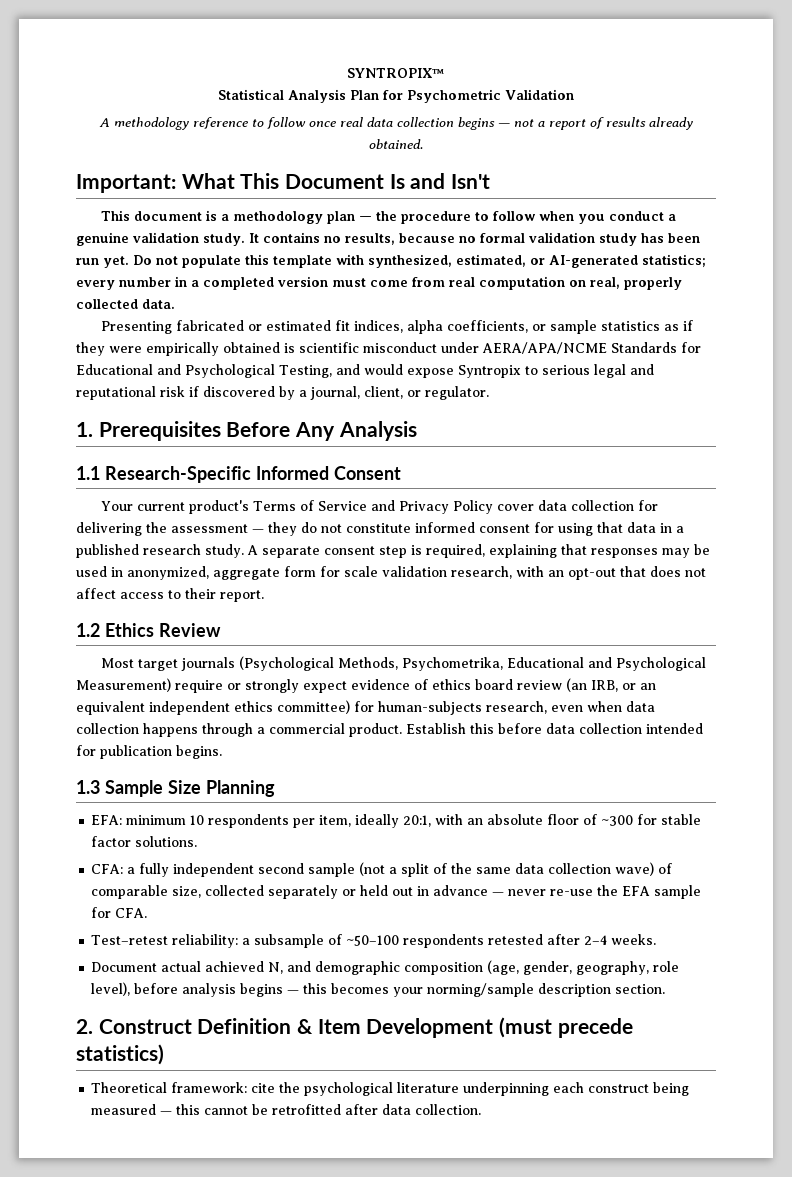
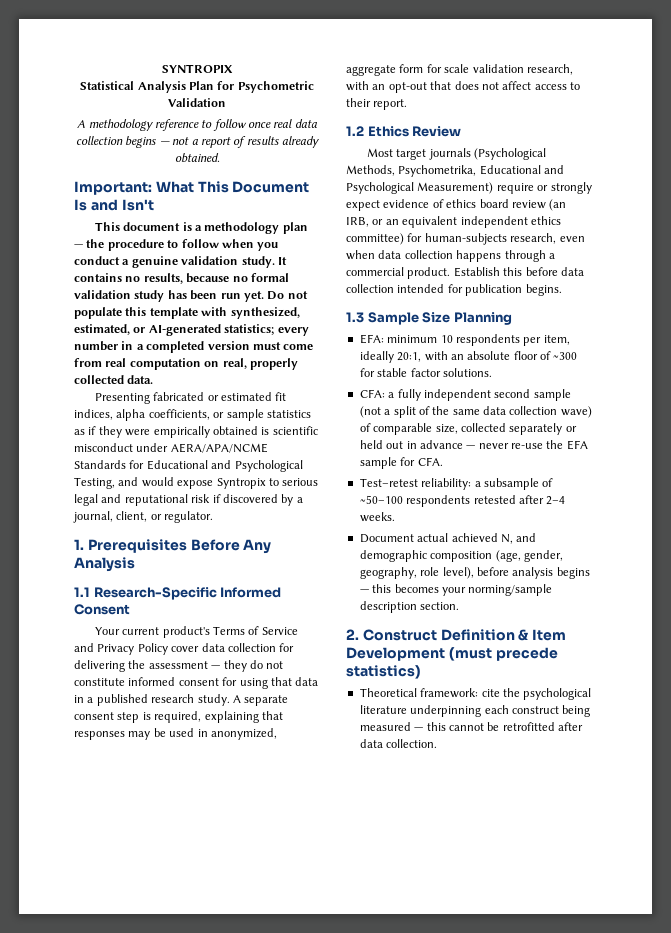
- SYNTROPIX™
+ SYNTROPIX

